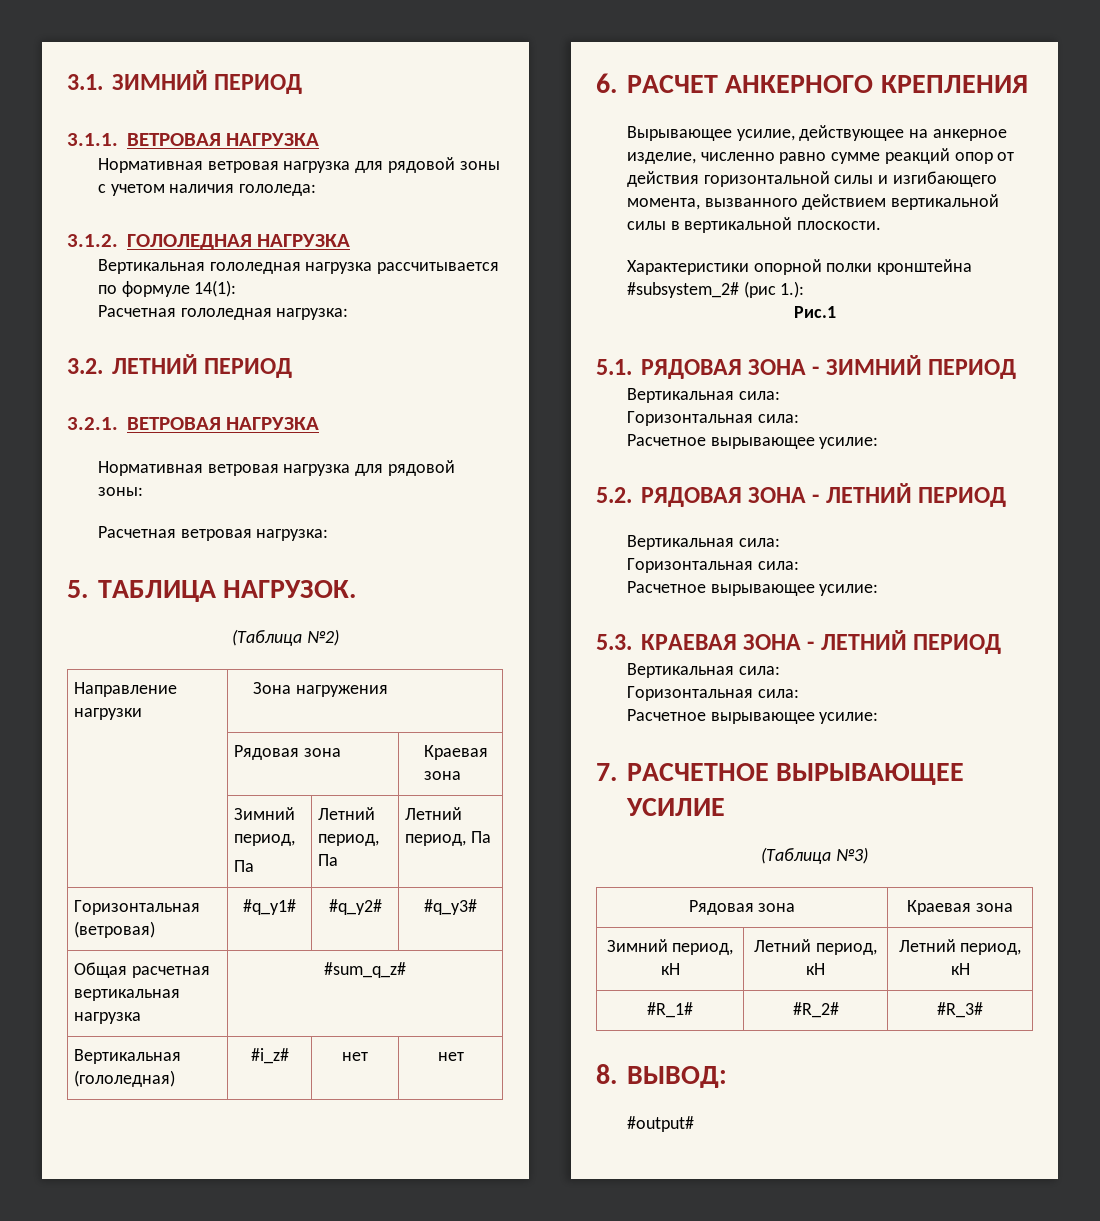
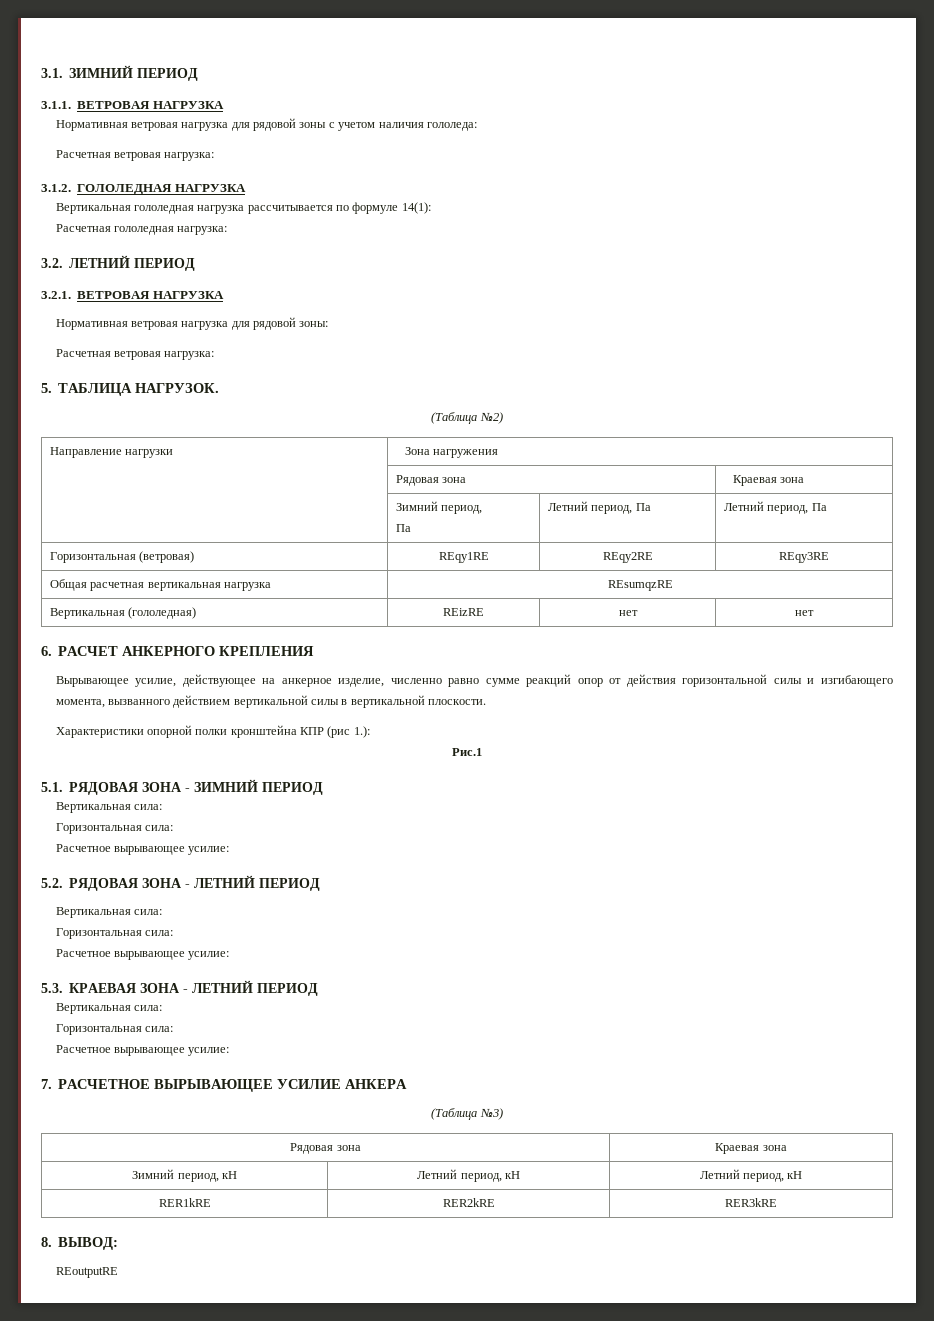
  Нормативная ветровая нагрузка для рядовой зоны с учетом наличия гололеда:
+ Расчетная ветровая нагрузка:
- Горизонтальная (ветровая) | #q_y1# | #q_y2# | #q_y3#
+ Горизонтальная (ветровая) | REqy1RE | REqy2RE | REqy3RE
- Общая расчетная вертикальная нагрузка | #sum_q_z#
+ Общая расчетная вертикальная нагрузка | REsumqzRE
- Вертикальная (гололедная) | #i_z# | нет | нет
+ Вертикальная (гололедная) | REizRE | нет | нет
- Характеристики опорной полки кронштейна #subsystem_2# (рис 1.):
+ Характеристики опорной полки кронштейна КПР (рис 1.):
- 7. РАСЧЕТНОЕ ВЫРЫВАЮЩЕЕ УСИЛИЕ
+ 7. РАСЧЕТНОЕ ВЫРЫВАЮЩЕЕ УСИЛИЕ АНКЕРА
- #R_1# | #R_2# | #R_3#
+ RER1kRE | RER2kRE | RER3kRE
- #output#
+ REoutputRE

